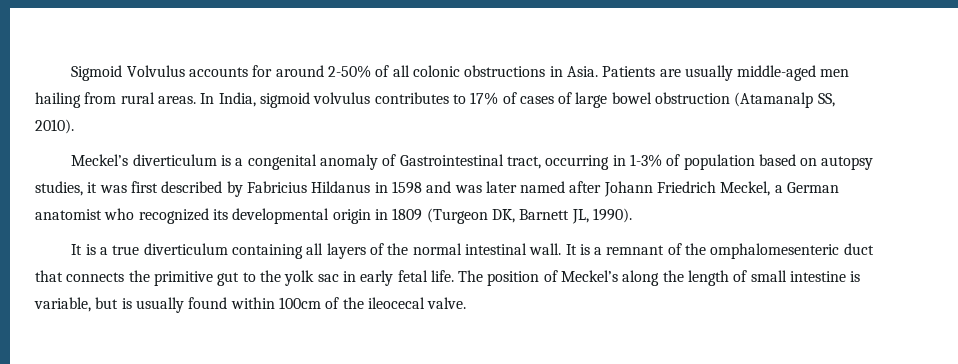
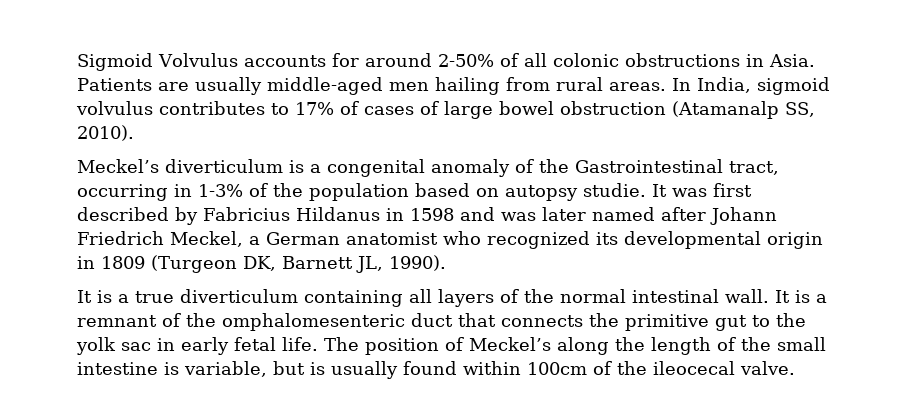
- Meckel’s diverticulum is a congenital anomaly of Gastrointestinal tract, occurring in 1-3% of population based on autopsy studies, it was first described by Fabricius Hildanus in 1598 and was later named after Johann Friedrich Meckel, a German anatomist who recognized its developmental origin in 1809 (Turgeon DK, Barnett JL, 1990).
+ Meckel’s diverticulum is a congenital anomaly of the Gastrointestinal tract, occurring in 1-3% of the population based on autopsy studie. It was first described by Fabricius Hildanus in 1598 and was later named after Johann Friedrich Meckel, a German anatomist who recognized its developmental origin in 1809 (Turgeon DK, Barnett JL, 1990).
- The position of Meckel’s along the length of small intestine is variable, but is usually found within 100cm of the ileocecal valve.
+ The position of Meckel’s along the length of the small intestine is variable, but is usually found within 100cm of the ileocecal valve.

